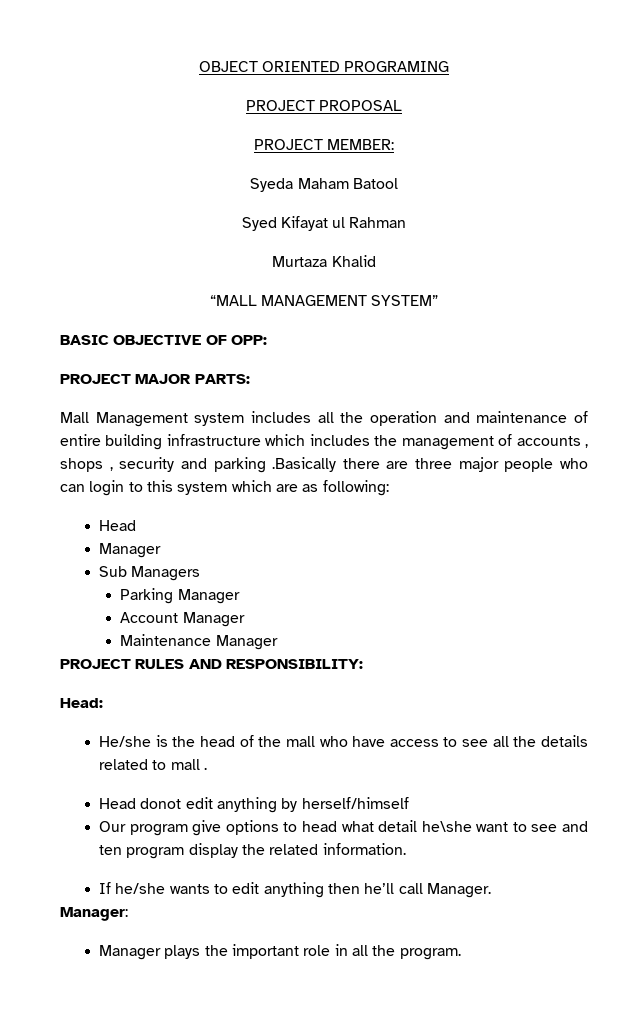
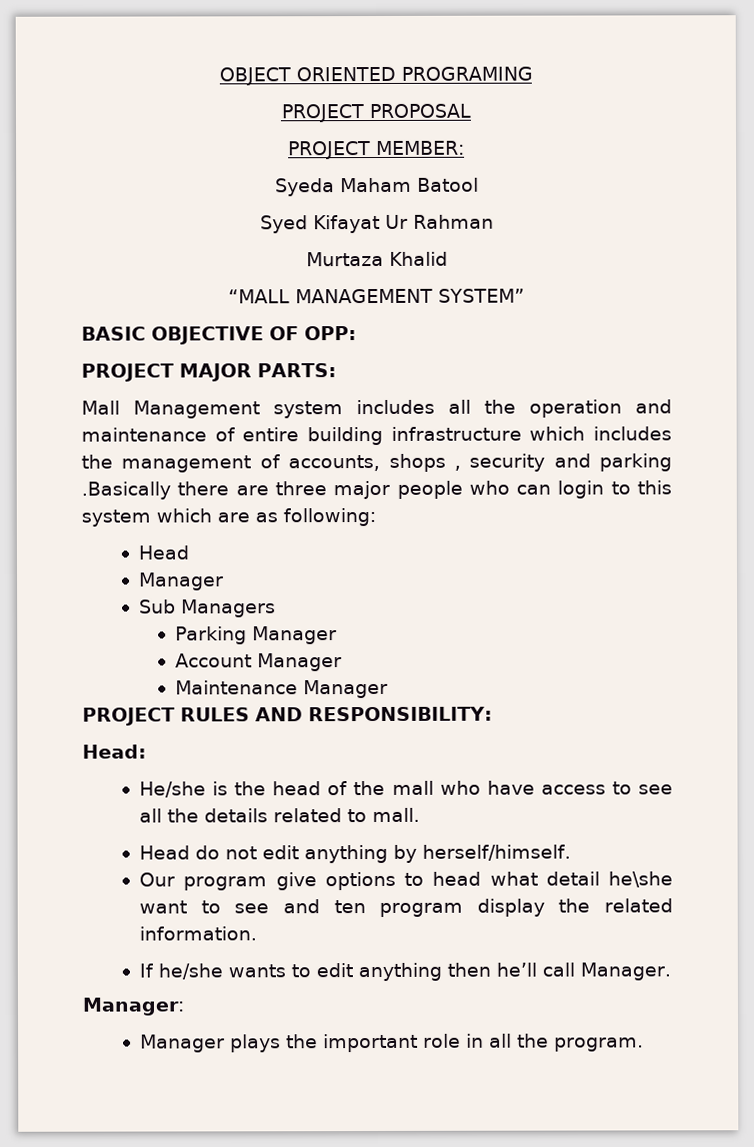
- Syed Kifayat ul Rahman
+ Syed Kifayat Ur Rahman
- Mall Management system includes all the operation and maintenance of entire building infrastructure which includes the management of accounts , shops , security and parking .Basically there are three major people who can login to this system which are as following:
+ Mall Management system includes all the operation and maintenance of entire building infrastructure which includes the management of accounts, shops , security and parking .Basically there are three major people who can login to this system which are as following:
- He/she is the head of the mall who have access to see all the details related to mall .
- Head donot edit anything by herself/himself
+ He/she is the head of the mall who have access to see all the details related to mall.
+ Head do not edit anything by herself/himself.

